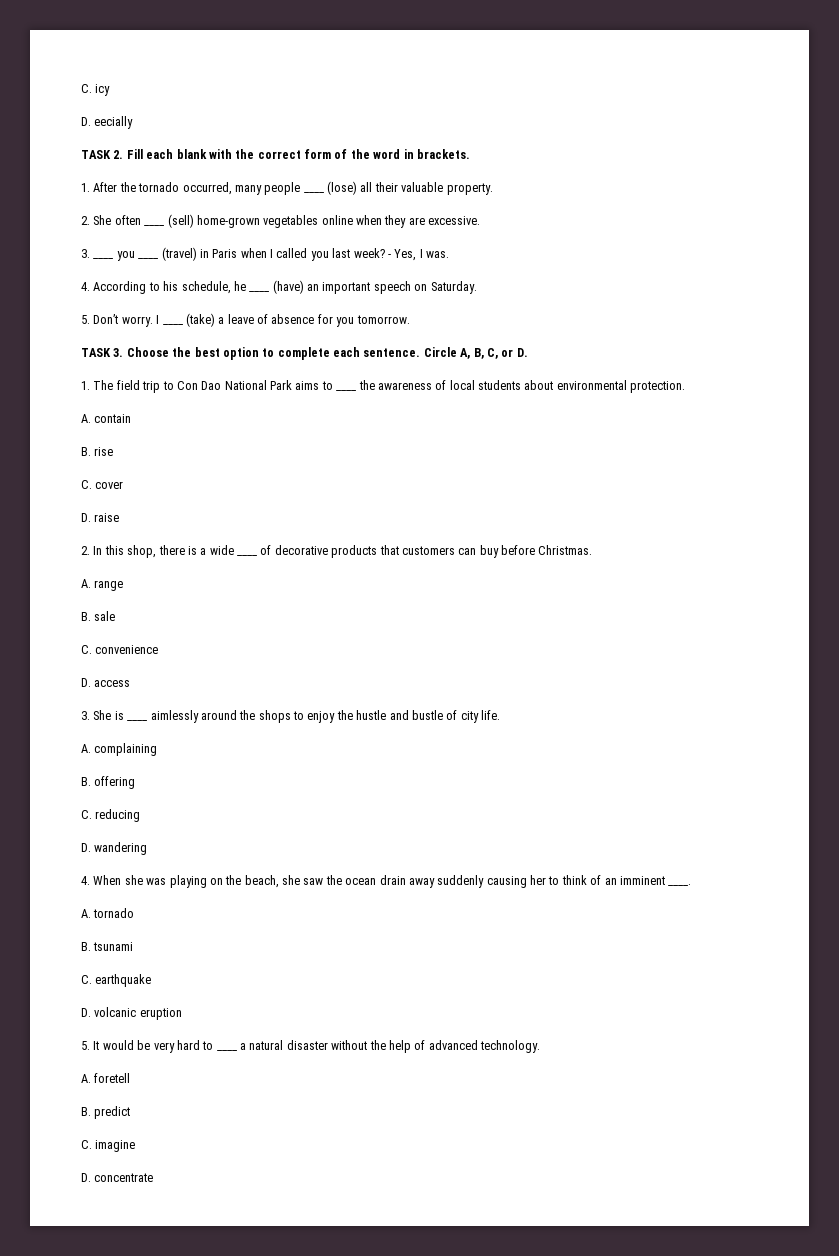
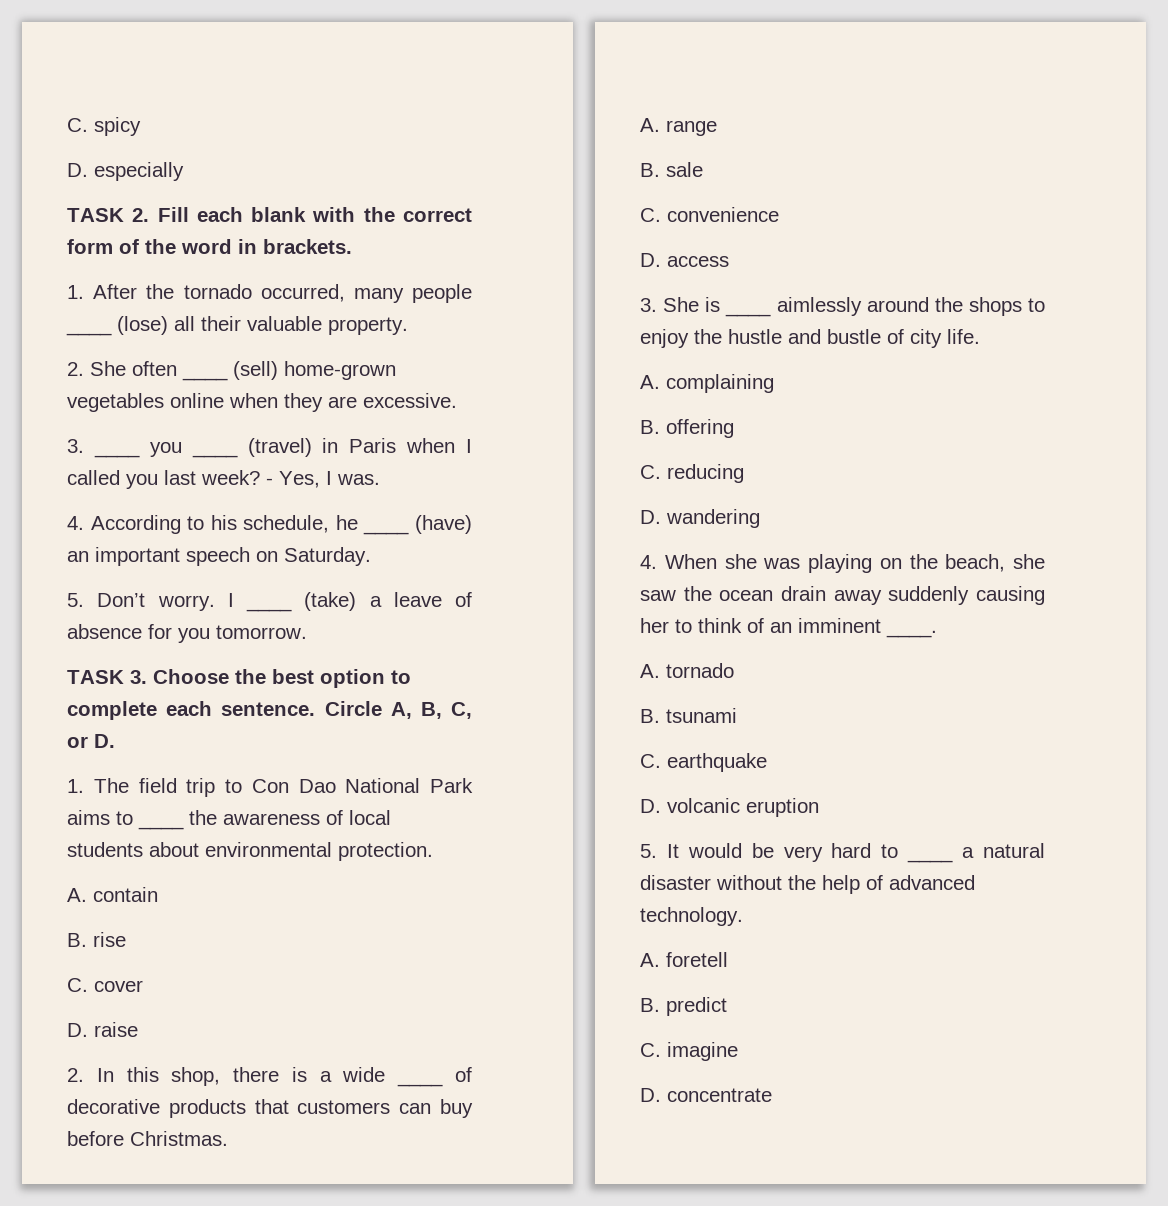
- C. icy
- D. eecially
+ C. spicy
+ D. especially

